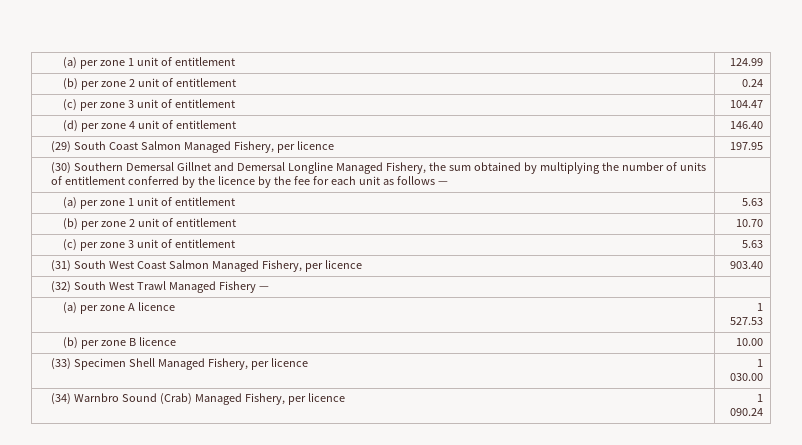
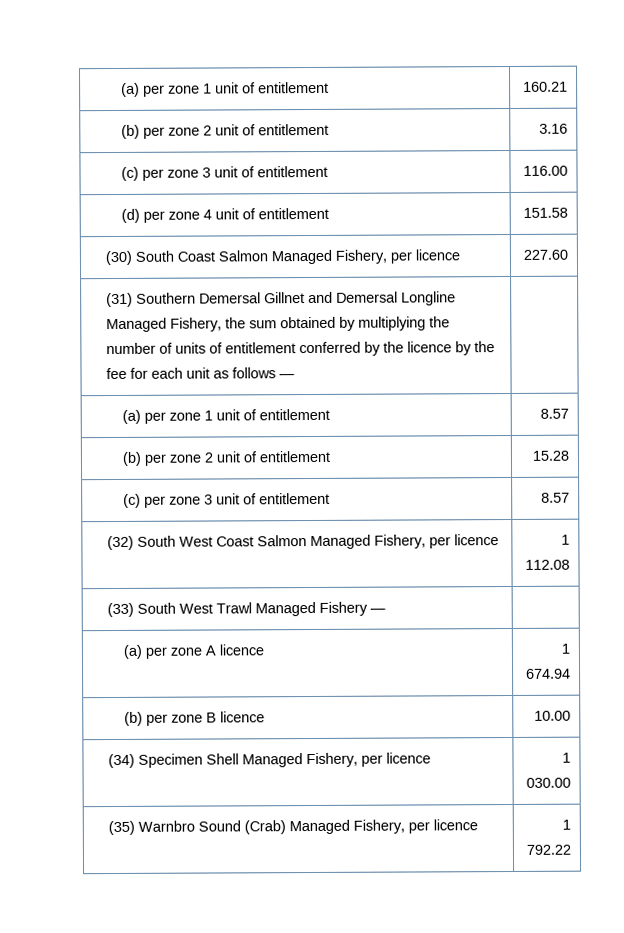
- (a) per zone 1 unit of entitlement | 124.99
- (b) per zone 2 unit of entitlement | 0.24
- (c) per zone 3 unit of entitlement | 104.47
+ (a) per zone 1 unit of entitlement | 160.21
+ (b) per zone 2 unit of entitlement | 3.16
+ (c) per zone 3 unit of entitlement | 116.00
- (d) per zone 4 unit of entitlement | 146.40
- (29) South Coast Salmon Managed Fishery, per licence | 197.95
- (30) Southern Demersal Gillnet and Demersal Longline Managed Fishery, the sum obtained by multiplying the number of units of entitlement conferred by the licence by the fee for each unit as follows — |
+ (d) per zone 4 unit of entitlement | 151.58
+ (30) South Coast Salmon Managed Fishery, per licence | 227.60
+ (31) Southern Demersal Gillnet and Demersal Longline Managed Fishery, the sum obtained by multiplying the number of units of entitlement conferred by the licence by the fee for each unit as follows — |
- (a) per zone 1 unit of entitlement | 5.63
- (b) per zone 2 unit of entitlement | 10.70
- (c) per zone 3 unit of entitlement | 5.63
- (31) South West Coast Salmon Managed Fishery, per licence | 903.40
- (32) South West Trawl Managed Fishery — |
+ (a) per zone 1 unit of entitlement | 8.57
+ (b) per zone 2 unit of entitlement | 15.28
+ (c) per zone 3 unit of entitlement | 8.57
+ (32) South West Coast Salmon Managed Fishery, per licence | 1 112.08
+ (33) South West Trawl Managed Fishery — |
- (a) per zone A licence | 1 527.53
+ (a) per zone A licence | 1 674.94
- (33) Specimen Shell Managed Fishery, per licence | 1 030.00
+ (34) Specimen Shell Managed Fishery, per licence | 1 030.00
- (34) Warnbro Sound (Crab) Managed Fishery, per licence | 1 090.24
+ (35) Warnbro Sound (Crab) Managed Fishery, per licence | 1 792.22

